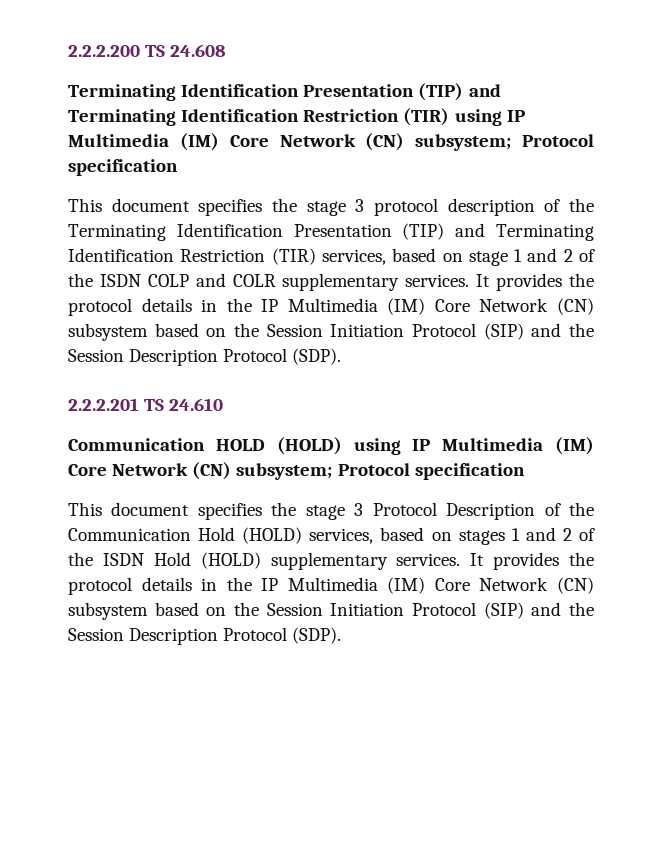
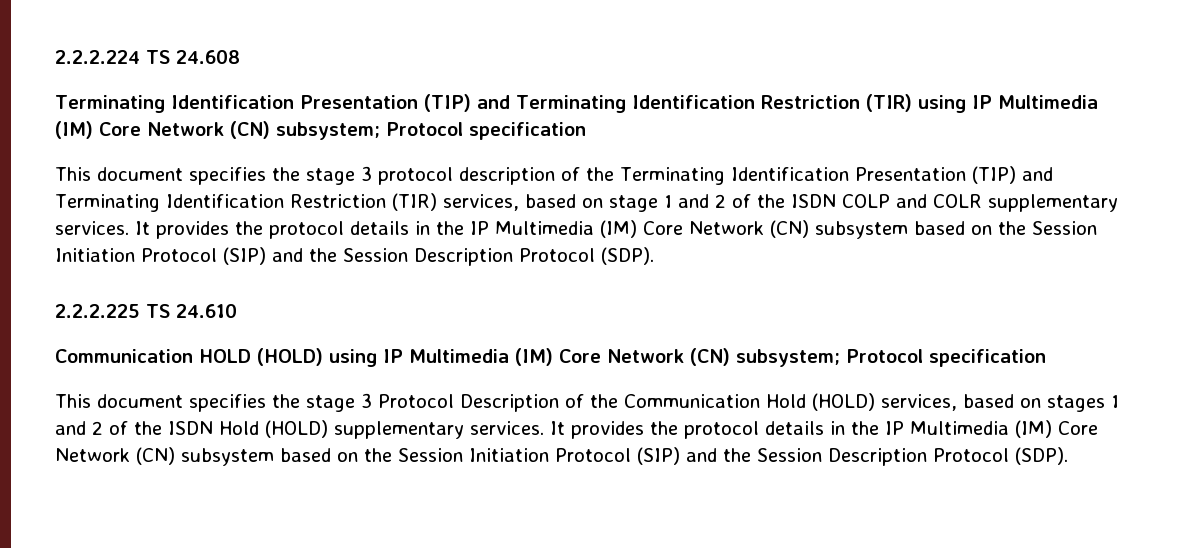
- 2.2.2.200 TS 24.608
+ 2.2.2.224 TS 24.608
- 2.2.2.201 TS 24.610
+ 2.2.2.225 TS 24.610

